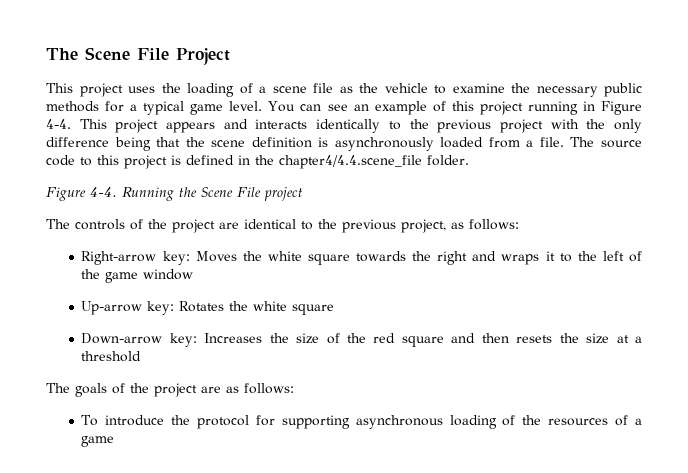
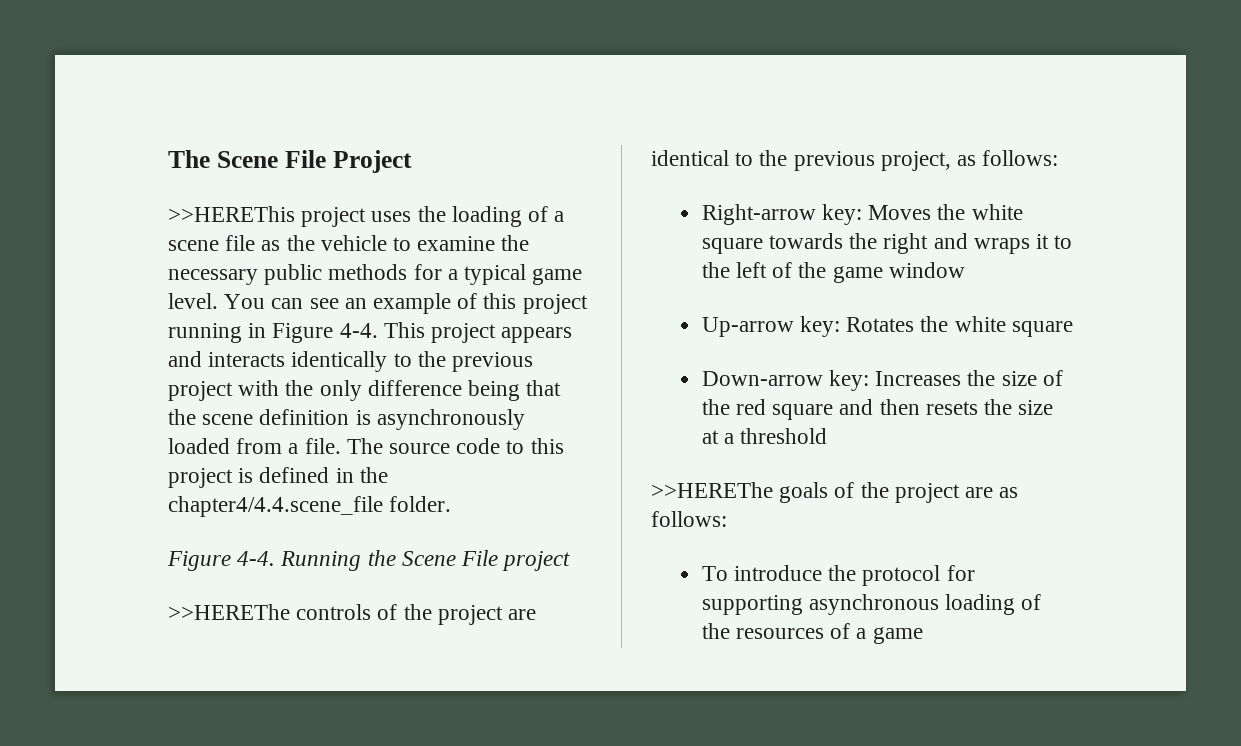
- This project uses the loading of a scene file as the vehicle to examine the necessary public methods for a typical game level.
+ >>HEREThis project uses the loading of a scene file as the vehicle to examine the necessary public methods for a typical game level.
- The controls of the project are identical to the previous project, as follows:
+ >>HEREThe controls of the project are identical to the previous project, as follows:
- The goals of the project are as follows:
+ >>HEREThe goals of the project are as follows:

